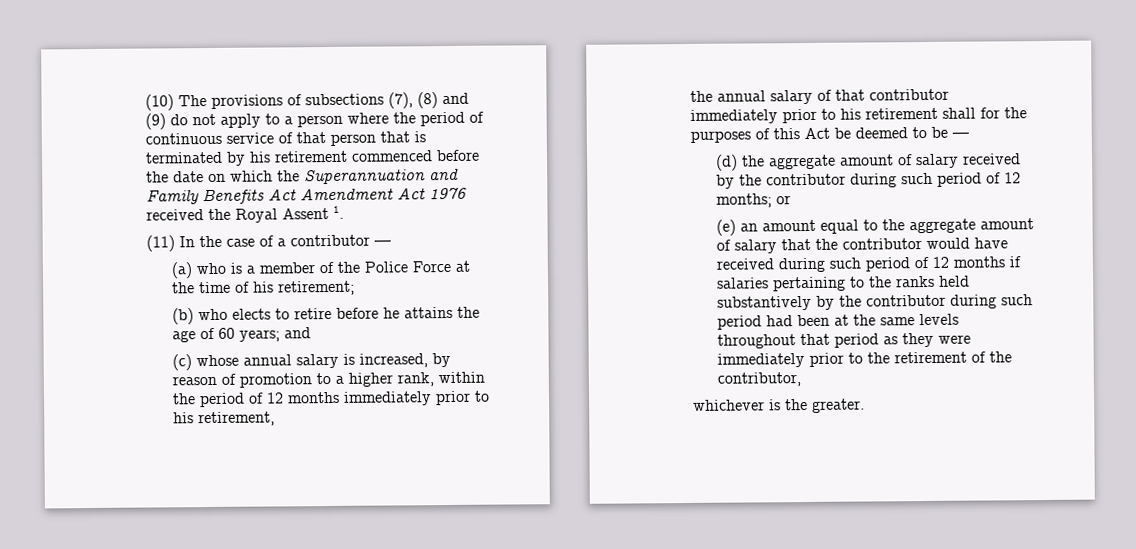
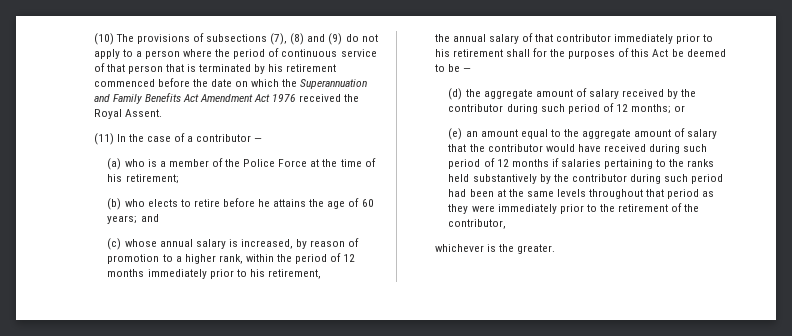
- (10) The provisions of subsections (7), (8) and (9) do not apply to a person where the period of continuous service of that person that is terminated by his retirement commenced before the date on which the Superannuation and Family Benefits Act Amendment Act 1976 received the Royal Assent 1.
+ (10) The provisions of subsections (7), (8) and (9) do not apply to a person where the period of continuous service of that person that is terminated by his retirement commenced before the date on which the Superannuation and Family Benefits Act Amendment Act 1976 received the Royal Assent.

